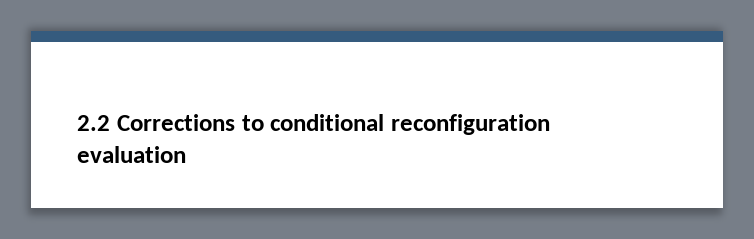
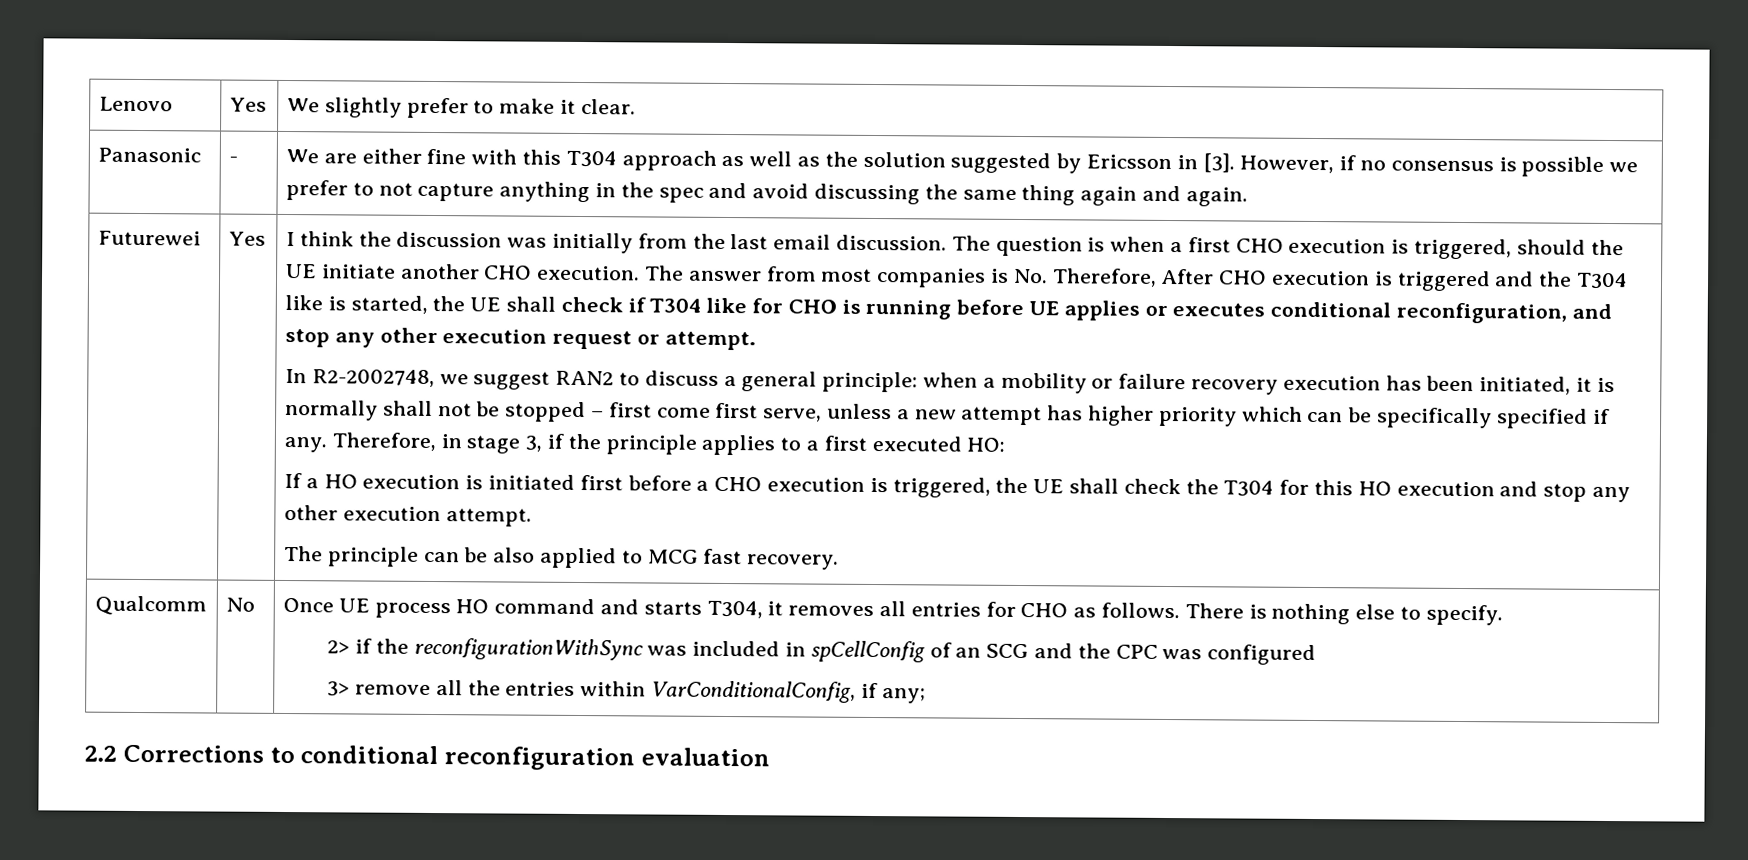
+ Lenovo | Yes | We slightly prefer to make it clear.
+ Panasonic | - | We are either fine with this T304 approach as well as the solution suggested by Ericsson in [3]. However, if no consensus is possible we prefer to not capture anything in the spec and avoid discussing the same thing again and again.
+ Futurewei | Yes | I think the discussion was initially from the last email discussion. The question is when a first CHO execution is triggered, should the UE initiate another CHO execution. The answer from most companies is No. Therefore, After CHO execution is triggered and the T304 like is started, the UE shall check if T304 like for CHO is running before UE applies or executes conditional reconfiguration, and stop any other execution request or attempt.
+ In R2-2002748, we suggest RAN2 to discuss a general principle: when a mobility or failure recovery execution has been initiated, it is normally shall not be stopped – first come first serve, unless a new attempt has higher priority which can be specifically specified if any. Therefore, in stage 3, if the principle applies to a first executed HO:
+ If a HO execution is initiated first before a CHO execution is triggered, the UE shall check the T304 for this HO execution and stop any other execution attempt.
+ The principle can be also applied to MCG fast recovery.
+ Qualcomm | No | Once UE process HO command and starts T304, it removes all entries for CHO as follows. There is nothing else to specify.
+ 2> if the reconfigurationWithSync was included in spCellConfig of an SCG and the CPC was configured
+ 3> remove all the entries within VarConditionalConfig, if any;

